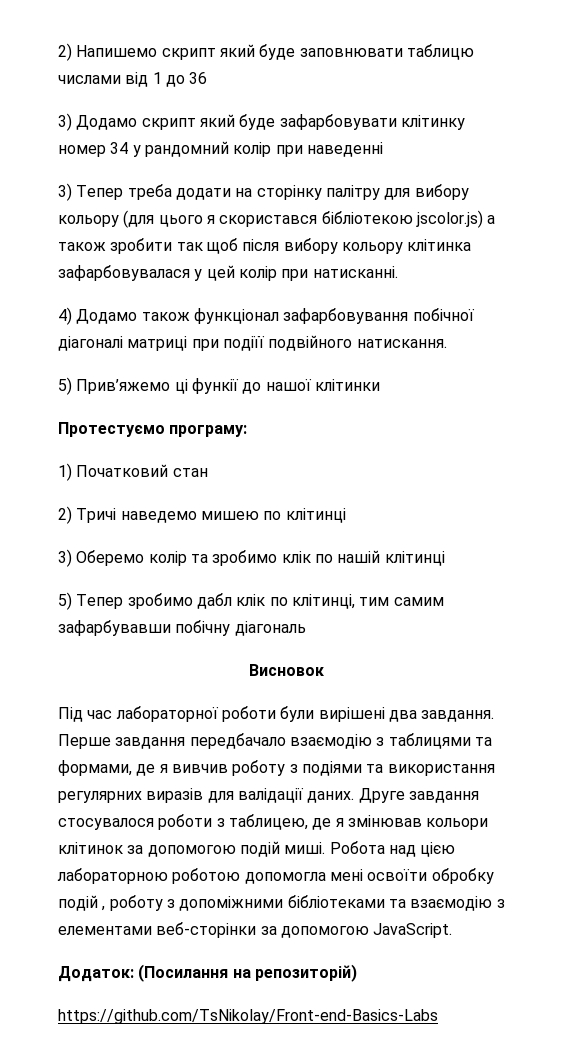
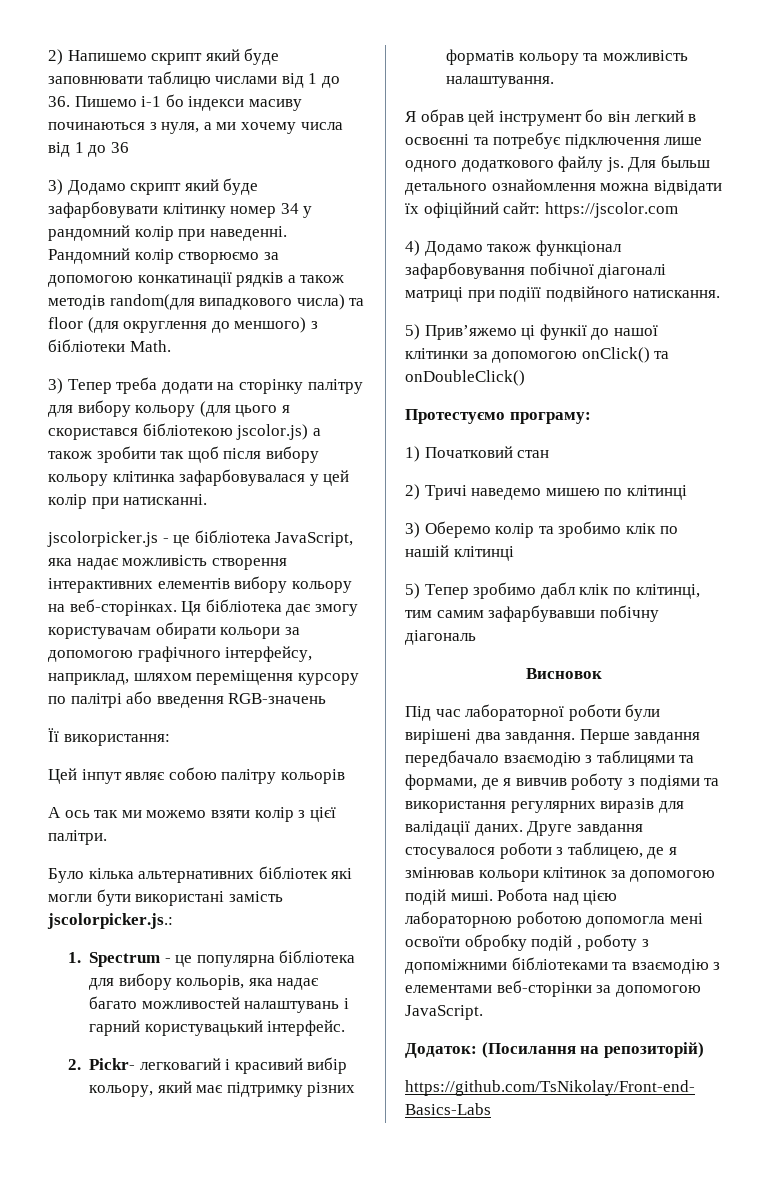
- 2) Напишемо скрипт який буде заповнювати таблицю числами від 1 до 36
+ 2) Напишемо скрипт який буде заповнювати таблицю числами від 1 до 36. Пишемо і-1 бо індекси масиву починаються з нуля, а ми хочему числа від 1 до 36
- 3) Додамо скрипт який буде зафарбовувати клітинку номер 34 у рандомний колір при наведенні
+ 3) Додамо скрипт який буде зафарбовувати клітинку номер 34 у рандомний колір при наведенні. Рандомний колір створюємо за допомогою конкатинації рядків а також методів random(для випадкового числа) та floor (для округлення до меншого) з бібліотеки Math.
+ jscolorpicker.js - це бібліотека JavaScript, яка надає можливість створення інтерактивних елементів вибору кольору на веб-сторінках. Ця бібліотека дає змогу користувачам обирати кольори за допомогою графічного інтерфейсу, наприклад, шляхом переміщення курсору по палітрі або введення RGB-значень
+ Її використання:
+ Цей інпут являє собою палітру кольорів
+ А ось так ми можемо взяти колір з цієї палітри.
+ Було кілька альтернативних бібліотек які могли бути використані замість jscolorpicker.js.:
+ 1. Spectrum - це популярна бібліотека для вибору кольорів, яка надає багато можливостей налаштувань і гарний користувацький інтерфейс.
+ 2. Pickr- легковагий і красивий вибір кольору, який має підтримку різних форматів кольору та можливість налаштування.
+ Я обрав цей інструмент бо він легкий в освоєнні та потребує підключення лише одного додаткового файлу js. Для быльш детального ознайомлення можна відвідати їх офіційний сайт: https://jscolor.com
- 5) Прив’яжемо ці функії до нашої клітинки
+ 5) Прив’яжемо ці функії до нашої клітинки за допомогою onClick() та onDoubleClick()

